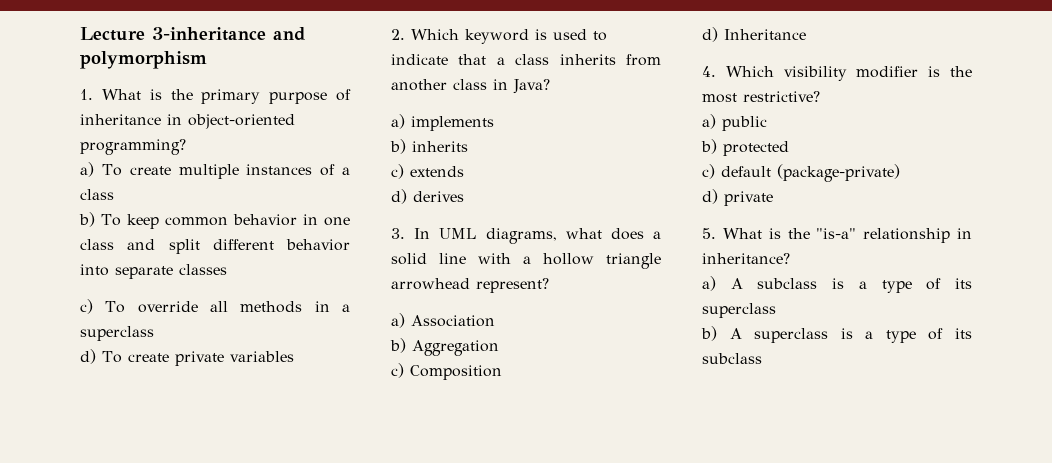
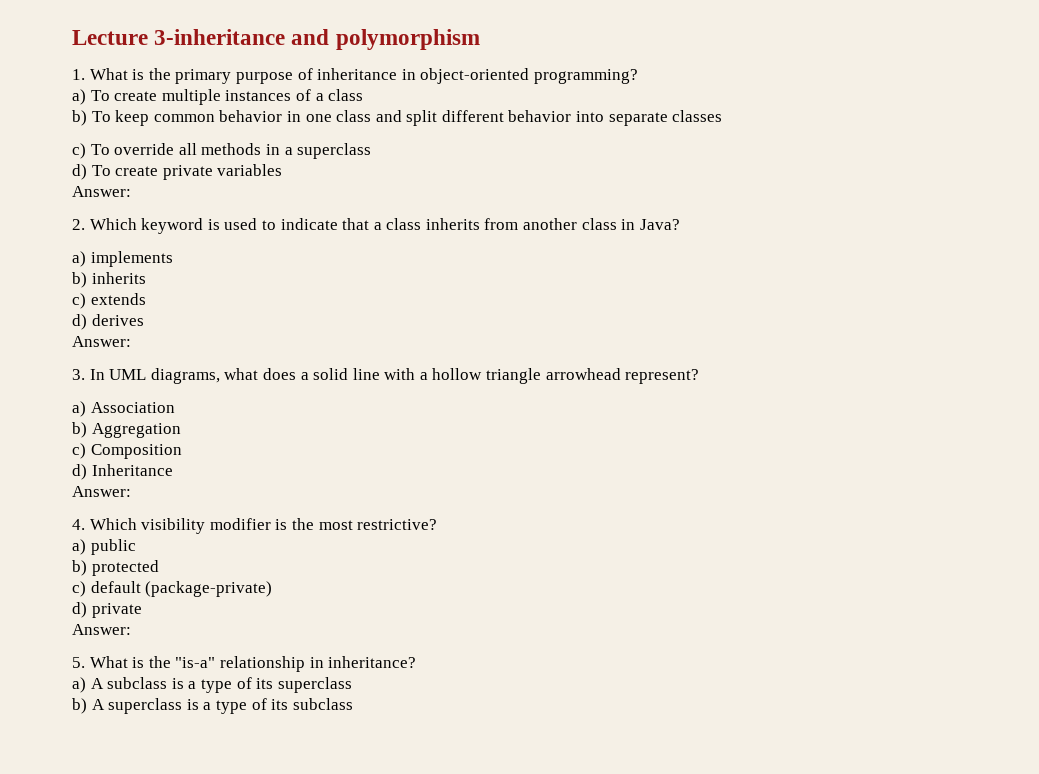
  d) To create private variables
+ Answer:
  d) derives
+ Answer:
  d) Inheritance
+ Answer:
  d) private
+ Answer:

